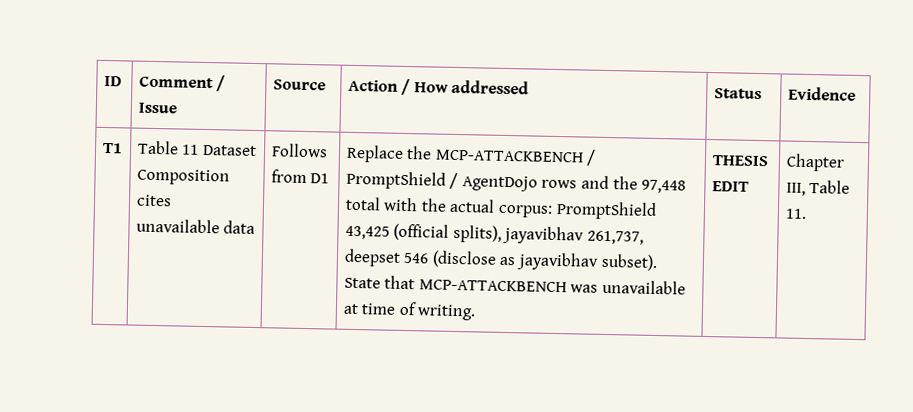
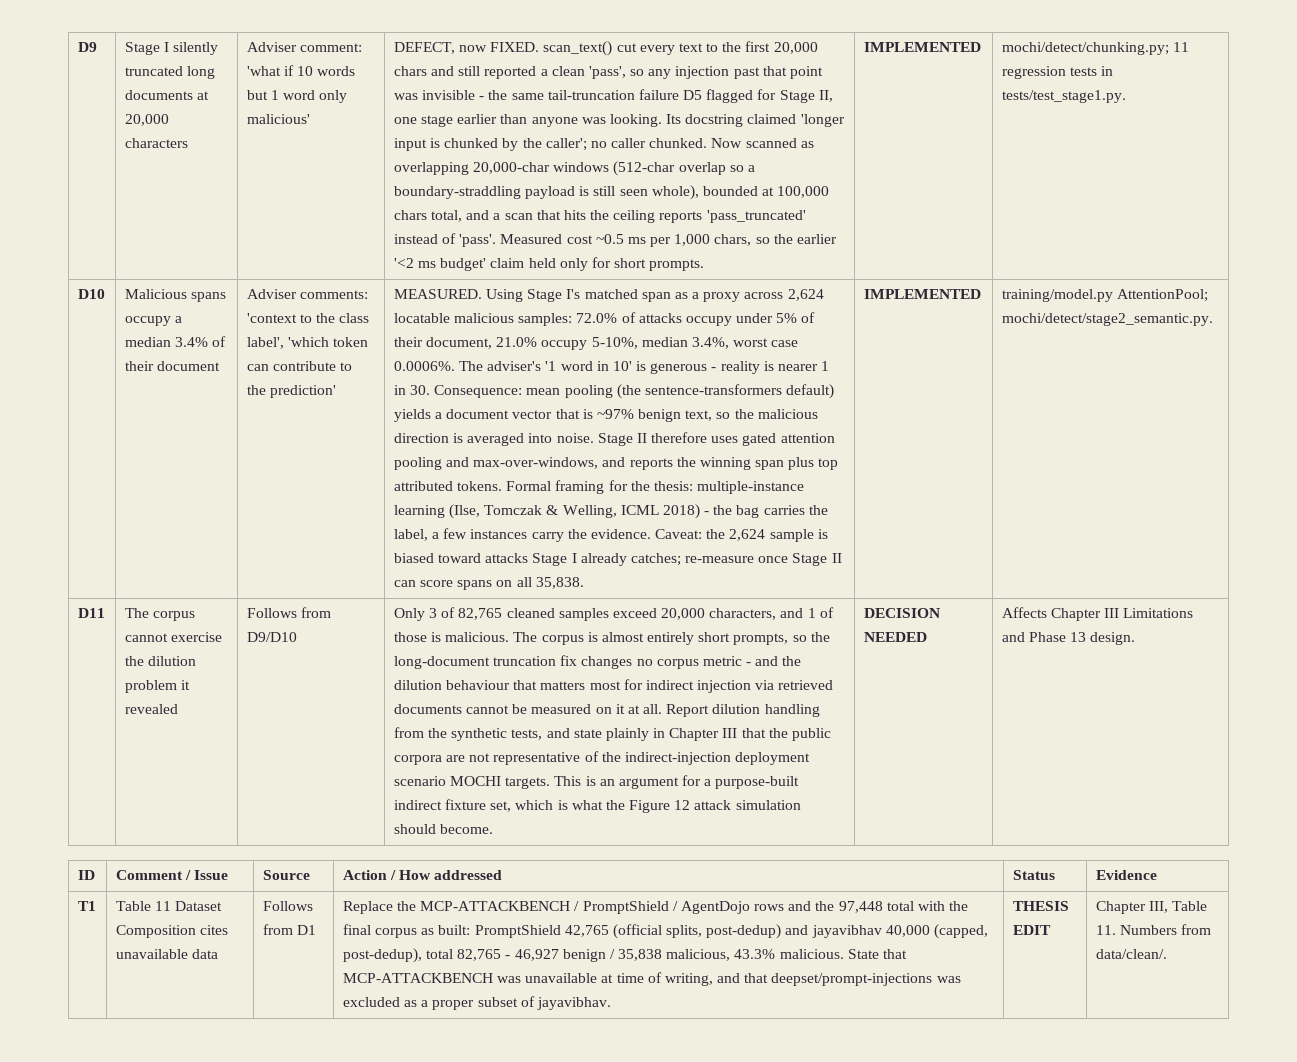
+ D9 | Stage I silently truncated long documents at 20,000 characters | Adviser comment: 'what if 10 words but 1 word only malicious' | DEFECT, now FIXED. scan_text() cut every text to the first 20,000 chars and still reported a clean 'pass', so any injection past that point was invisible - the same tail-truncation failure D5 flagged for Stage II, one stage earlier than anyone was looking. Its docstring claimed 'longer input is chunked by the caller'; no caller chunked. Now scanned as overlapping 20,000-char windows (512-char overlap so a boundary-straddling payload is still seen whole), bounded at 100,000 chars total, and a scan that hits the ceiling reports 'pass_truncated' instead of 'pass'. Measured cost ~0.5 ms per 1,000 chars, so the earlier '<2 ms budget' claim held only for short prompts. | IMPLEMENTED | mochi/detect/chunking.py; 11 regression tests in tests/test_stage1.py.
+ D10 | Malicious spans occupy a median 3.4% of their document | Adviser comments: 'context to the class label', 'which token can contribute to the prediction' | MEASURED. Using Stage I's matched span as a proxy across 2,624 locatable malicious samples: 72.0% of attacks occupy under 5% of their document, 21.0% occupy 5-10%, median 3.4%, worst case 0.0006%. The adviser's '1 word in 10' is generous - reality is nearer 1 in 30. Consequence: mean pooling (the sentence-transformers default) yields a document vector that is ~97% benign text, so the malicious direction is averaged into noise. Stage II therefore uses gated attention pooling and max-over-windows, and reports the winning span plus top attributed tokens. Formal framing for the thesis: multiple-instance learning (Ilse, Tomczak & Welling, ICML 2018) - the bag carries the label, a few instances carry the evidence. Caveat: the 2,624 sample is biased toward attacks Stage I already catches; re-measure once Stage II can score spans on all 35,838. | IMPLEMENTED | training/model.py AttentionPool; mochi/detect/stage2_semantic.py.
+ D11 | The corpus cannot exercise the dilution problem it revealed | Follows from D9/D10 | Only 3 of 82,765 cleaned samples exceed 20,000 characters, and 1 of those is malicious. The corpus is almost entirely short prompts, so the long-document truncation fix changes no corpus metric - and the dilution behaviour that matters most for indirect injection via retrieved documents cannot be measured on it at all. Report dilution handling from the synthetic tests, and state plainly in Chapter III that the public corpora are not representative of the indirect-injection deployment scenario MOCHI targets. This is an argument for a purpose-built indirect fixture set, which is what the Figure 12 attack simulation should become. | DECISION NEEDED | Affects Chapter III Limitations and Phase 13 design.
- Replace the MCP-ATTACKBENCH / PromptShield / AgentDojo rows and the 97,448 total with the actual corpus: PromptShield 43,425 (official splits), jayavibhav 261,737, deepset 546 (disclose as jayavibhav subset).
+ Replace the MCP-ATTACKBENCH / PromptShield / AgentDojo rows and the 97,448 total with the final corpus as built: PromptShield 42,765 (official splits, post-dedup) and jayavibhav 40,000 (capped, post-dedup), total 82,765 - 46,927 benign / 35,838 malicious, 43.3% malicious.
- State that MCP-ATTACKBENCH was unavailable at time of writing.
+ State that MCP-ATTACKBENCH was unavailable at time of writing, and that deepset/prompt-injections was excluded as a proper subset of jayavibhav.
- Chapter III, Table 11.
+ Chapter III, Table 11. Numbers from data/clean/.

